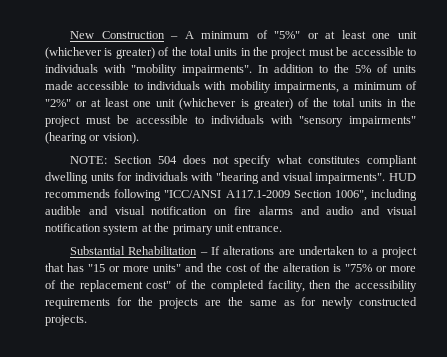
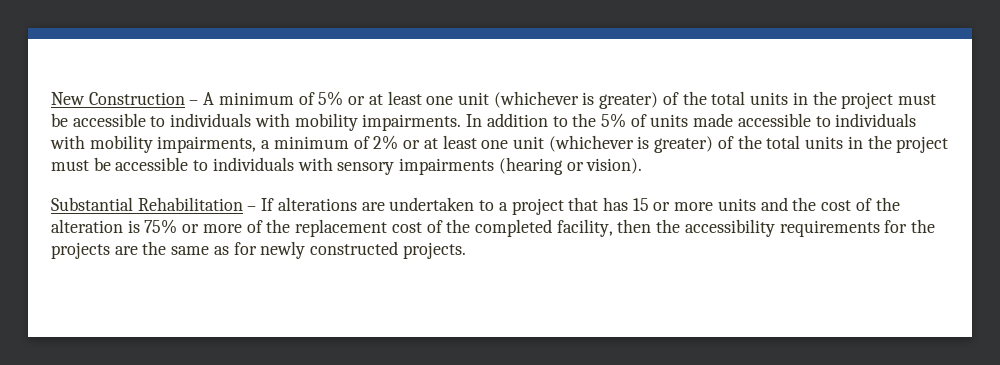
- New Construction – A minimum of "5%" or at least one unit (whichever is greater) of the total units in the project must be accessible to individuals with "mobility impairments".
+ New Construction – A minimum of 5% or at least one unit (whichever is greater) of the total units in the project must be accessible to individuals with mobility impairments.
- In addition to the 5% of units made accessible to individuals with mobility impairments, a minimum of "2%" or at least one unit (whichever is greater) of the total units in the project must be accessible to individuals with "sensory impairments" (hearing or vision).
+ In addition to the 5% of units made accessible to individuals with mobility impairments, a minimum of 2% or at least one unit (whichever is greater) of the total units in the project must be accessible to individuals with sensory impairments (hearing or vision).
- NOTE: Section 504 does not specify what constitutes compliant dwelling units for individuals with "hearing and visual impairments". HUD recommends following "ICC/ANSI A117.1-2009 Section 1006", including audible and visual notification on fire alarms and audio and visual notification system at the primary unit entrance.
- Substantial Rehabilitation – If alterations are undertaken to a project that has "15 or more units" and the cost of the alteration is "75% or more of the replacement cost" of the completed facility, then the accessibility requirements for the projects are the same as for newly constructed projects.
+ Substantial Rehabilitation – If alterations are undertaken to a project that has 15 or more units and the cost of the alteration is 75% or more of the replacement cost of the completed facility, then the accessibility requirements for the projects are the same as for newly constructed projects.

